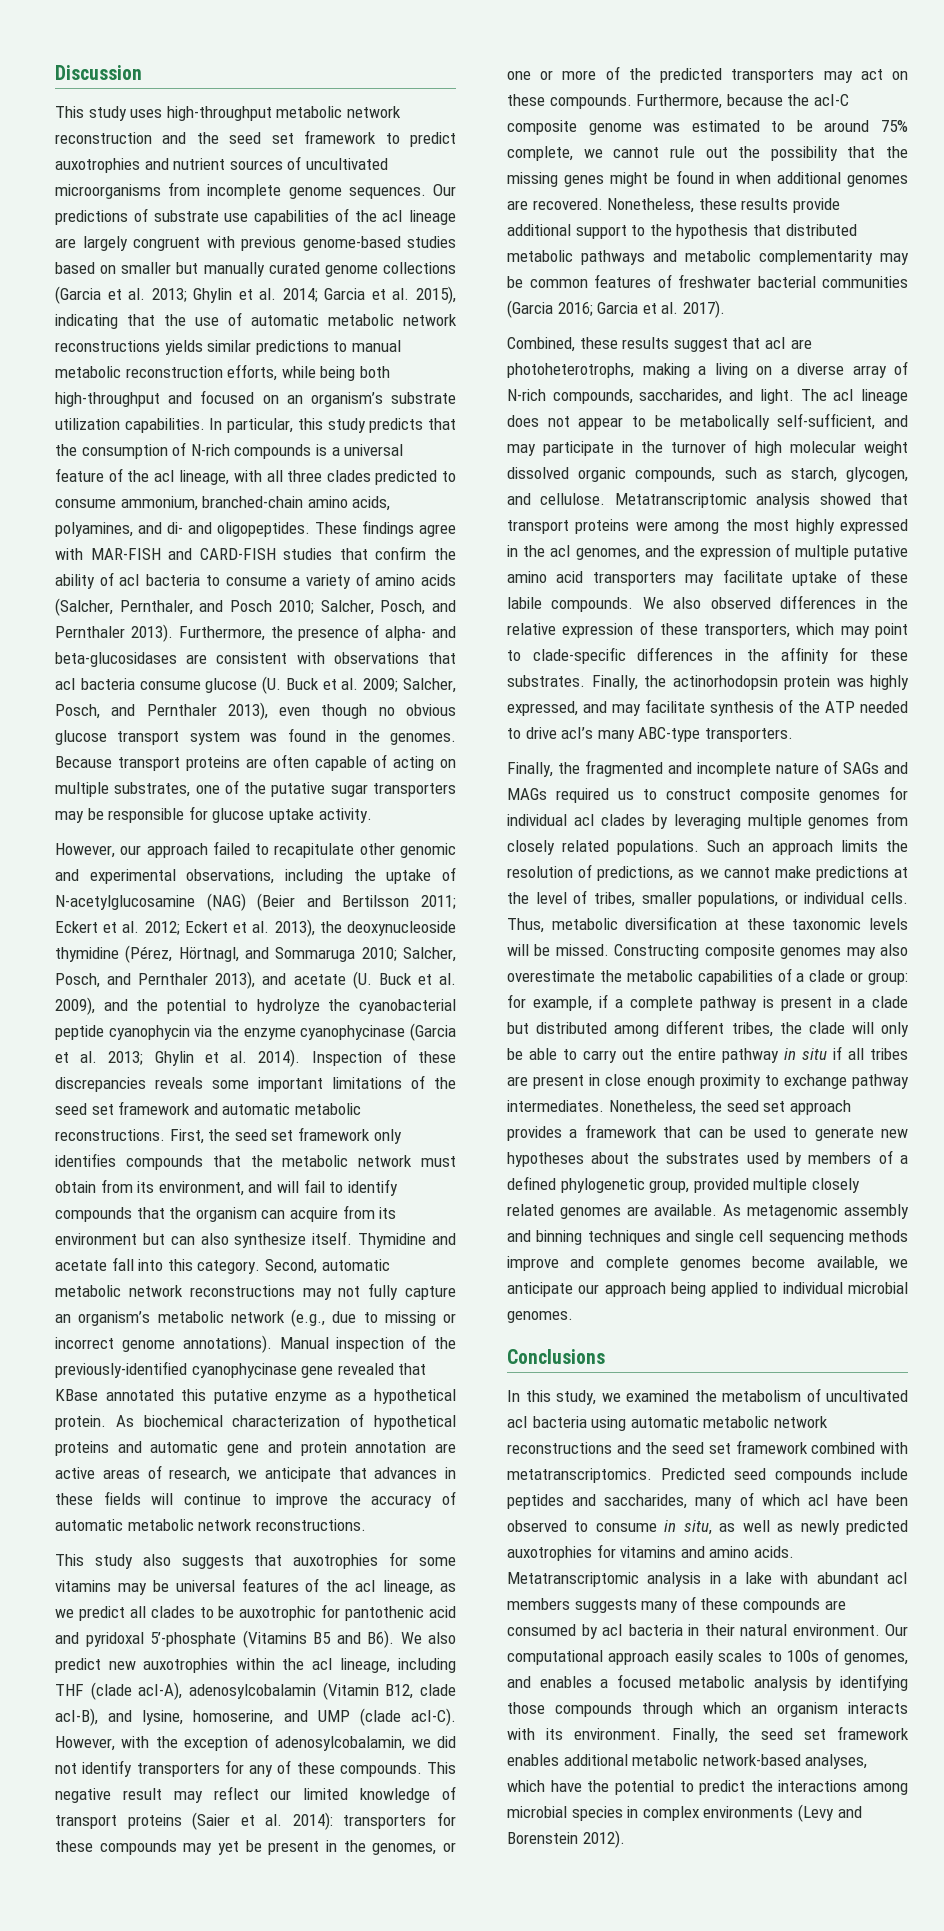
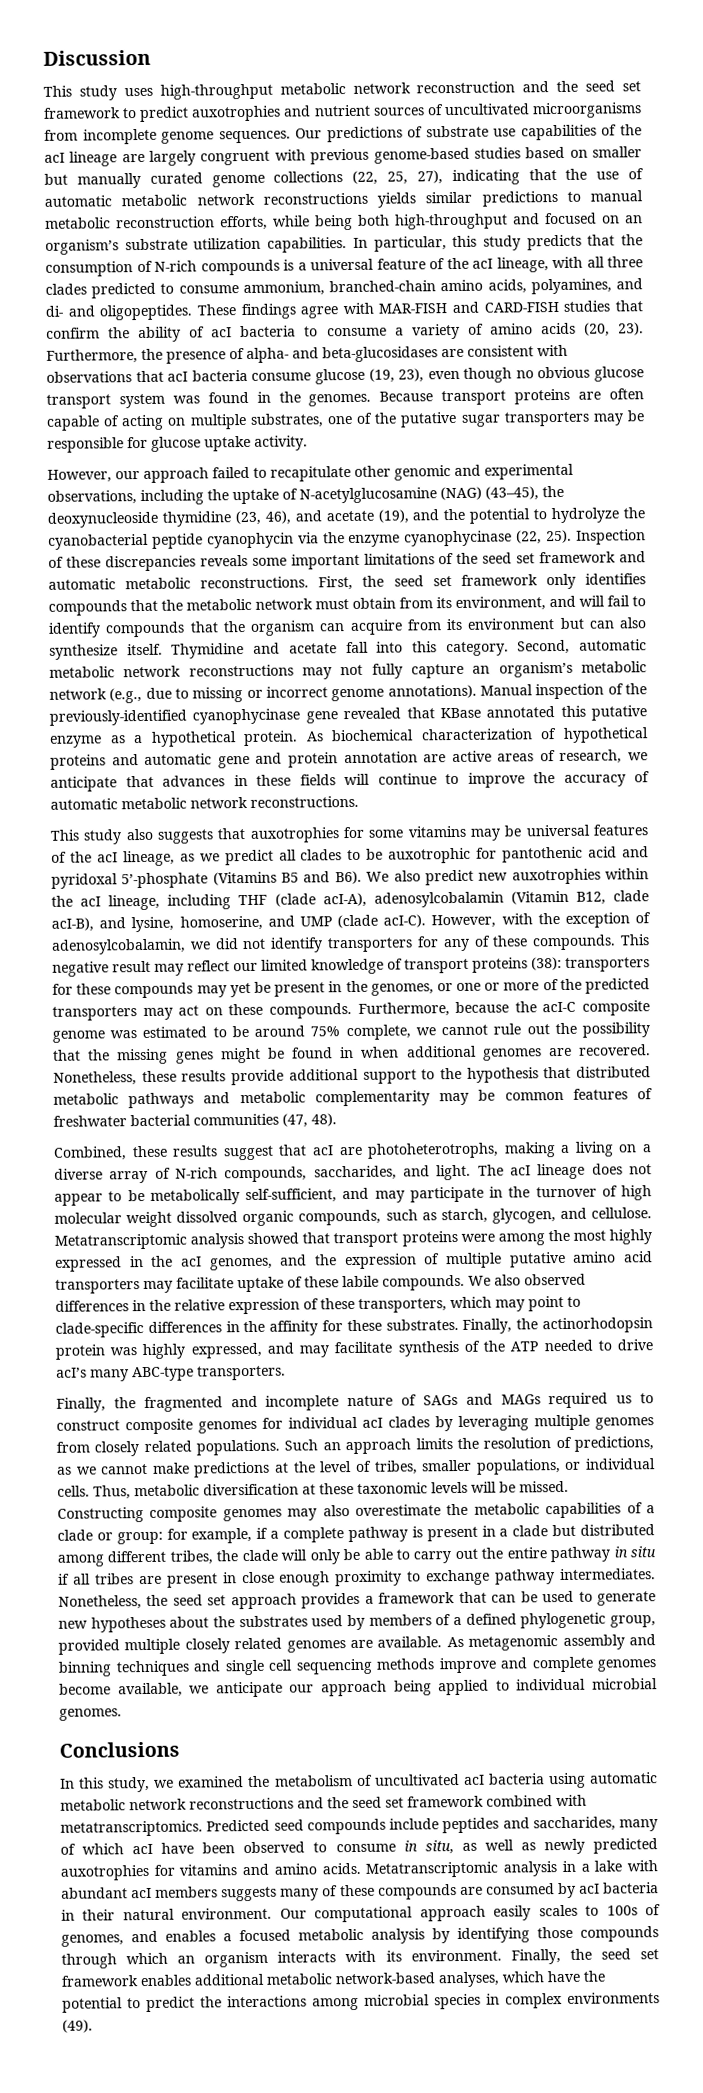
- Our predictions of substrate use capabilities of the acI lineage are largely congruent with previous genome-based studies based on smaller but manually curated genome collections (Garcia et al. 2013; Ghylin et al. 2014; Garcia et al. 2015), indicating that the use of automatic metabolic network reconstructions yields similar predictions to manual metabolic reconstruction efforts, while being both high-throughput and focused on an organism’s substrate utilization capabilities.
+ Our predictions of substrate use capabilities of the acI lineage are largely congruent with previous genome-based studies based on smaller but manually curated genome collections (22, 25, 27), indicating that the use of automatic metabolic network reconstructions yields similar predictions to manual metabolic reconstruction efforts, while being both high-throughput and focused on an organism’s substrate utilization capabilities.
- These findings agree with MAR-FISH and CARD-FISH studies that confirm the ability of acI bacteria to consume a variety of amino acids (Salcher, Pernthaler, and Posch 2010; Salcher, Posch, and Pernthaler 2013).
+ These findings agree with MAR-FISH and CARD-FISH studies that confirm the ability of acI bacteria to consume a variety of amino acids (20, 23).
- Furthermore, the presence of alpha- and beta-glucosidases are consistent with observations that acI bacteria consume glucose (U. Buck et al. 2009; Salcher, Posch, and Pernthaler 2013), even though no obvious glucose transport system was found in the genomes.
+ Furthermore, the presence of alpha- and beta-glucosidases are consistent with observations that acI bacteria consume glucose (19, 23), even though no obvious glucose transport system was found in the genomes.
- However, our approach failed to recapitulate other genomic and experimental observations, including the uptake of N-acetylglucosamine (NAG) (Beier and Bertilsson 2011; Eckert et al. 2012; Eckert et al. 2013), the deoxynucleoside thymidine (Pérez, Hörtnagl, and Sommaruga 2010; Salcher, Posch, and Pernthaler 2013), and acetate (U. Buck et al. 2009), and the potential to hydrolyze the cyanobacterial peptide cyanophycin via the enzyme cyanophycinase (Garcia et al. 2013; Ghylin et al. 2014).
+ However, our approach failed to recapitulate other genomic and experimental observations, including the uptake of N-acetylglucosamine (NAG) (43–45), the deoxynucleoside thymidine (23, 46), and acetate (19), and the potential to hydrolyze the cyanobacterial peptide cyanophycin via the enzyme cyanophycinase (22, 25).
- This negative result may reflect our limited knowledge of transport proteins (Saier et al. 2014): transporters for these compounds may yet be present in the genomes, or one or more of the predicted transporters may act on these compounds.
+ This negative result may reflect our limited knowledge of transport proteins (38): transporters for these compounds may yet be present in the genomes, or one or more of the predicted transporters may act on these compounds.
- Nonetheless, these results provide additional support to the hypothesis that distributed metabolic pathways and metabolic complementarity may be common features of freshwater bacterial communities (Garcia 2016; Garcia et al. 2017).
+ Nonetheless, these results provide additional support to the hypothesis that distributed metabolic pathways and metabolic complementarity may be common features of freshwater bacterial communities (47, 48).
- Finally, the seed set framework enables additional metabolic network-based analyses, which have the potential to predict the interactions among microbial species in complex environments (Levy and Borenstein 2012).
+ Finally, the seed set framework enables additional metabolic network-based analyses, which have the potential to predict the interactions among microbial species in complex environments (49).

